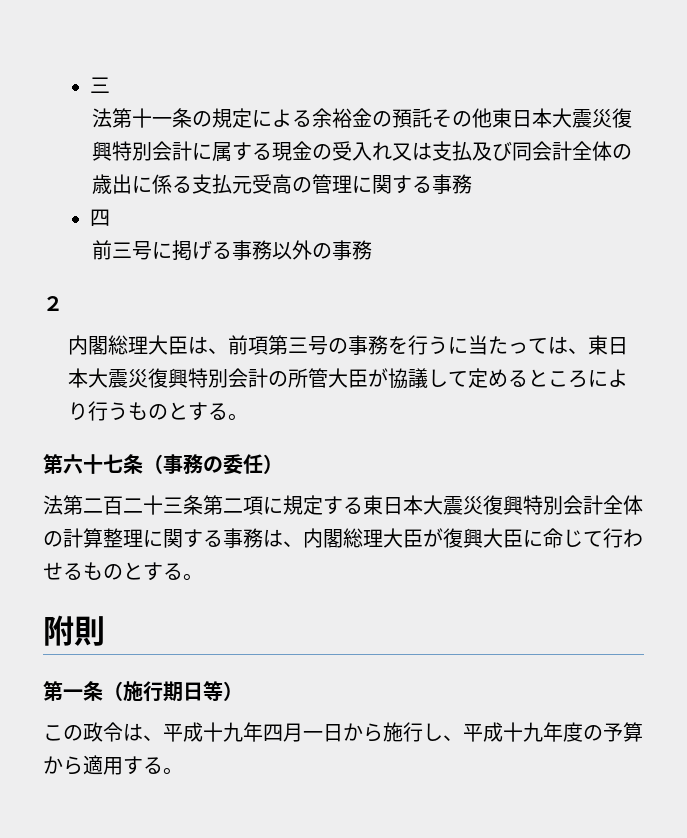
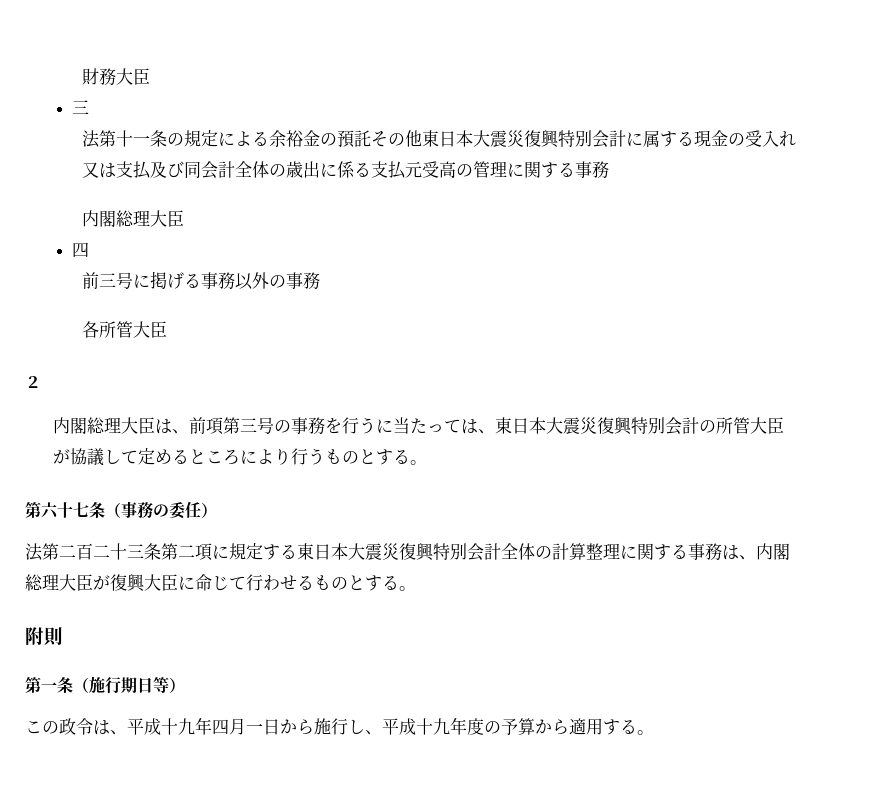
+ 財務大臣
  法第十一条の規定による余裕金の預託その他東日本大震災復興特別会計に属する現金の受入れ又は支払及び同会計全体の歳出に係る支払元受高の管理に関する事務
+ 内閣総理大臣
+ 各所管大臣

